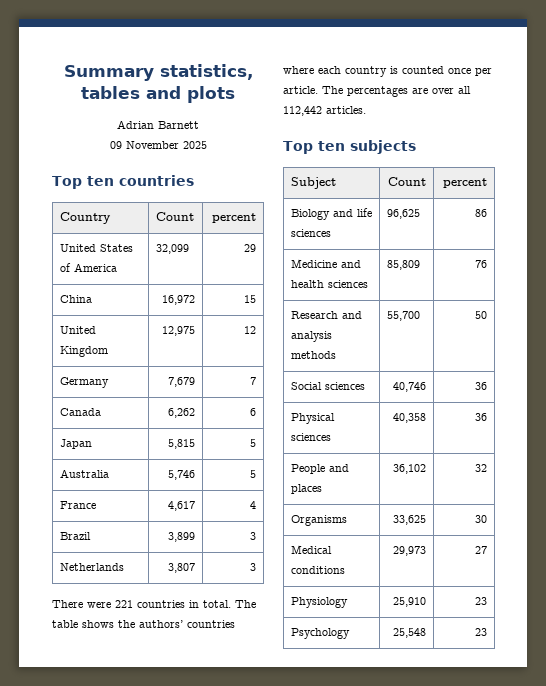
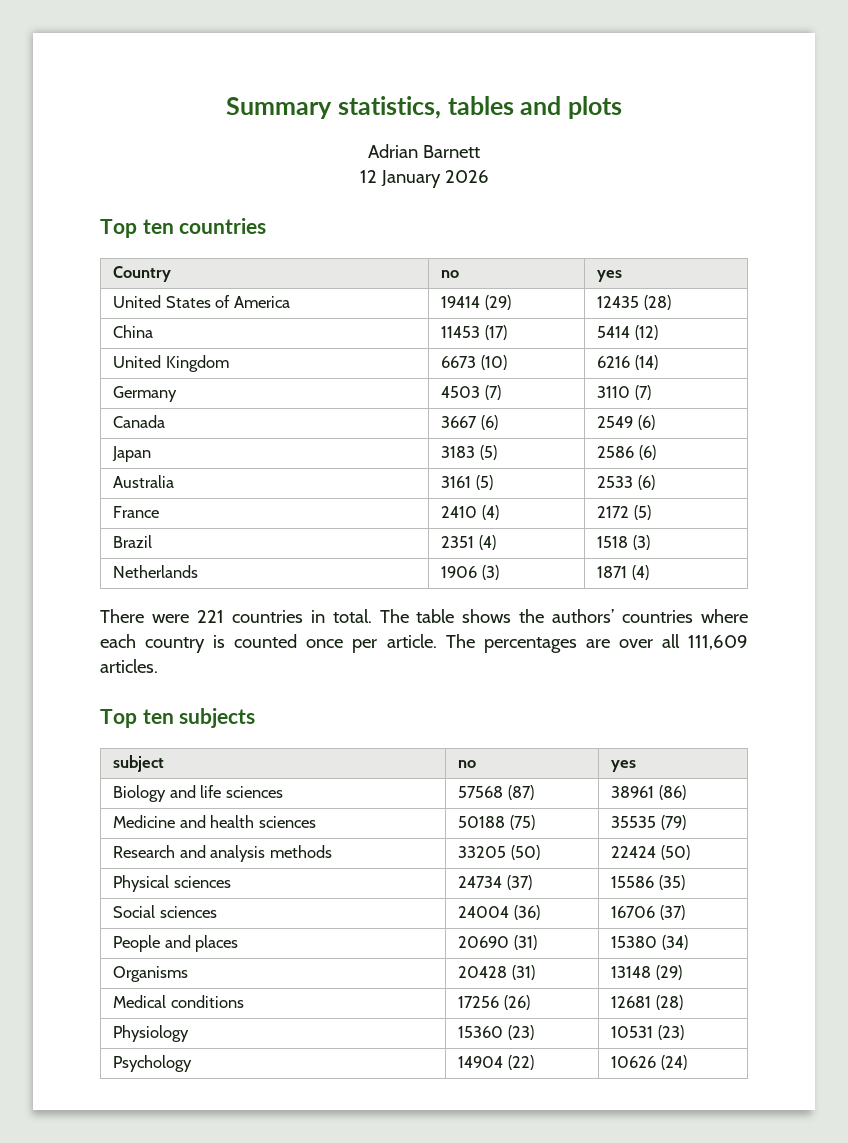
- 09 November 2025
+ 12 January 2026
- Country | Count | percent
+ Country | no | yes
- United States of America | 32,099 | 29
- China | 16,972 | 15
- United Kingdom | 12,975 | 12
- Germany | 7,679 | 7
- Canada | 6,262 | 6
- Japan | 5,815 | 5
- Australia | 5,746 | 5
- France | 4,617 | 4
- Brazil | 3,899 | 3
- Netherlands | 3,807 | 3
+ United States of America | 19414 (29) | 12435 (28)
+ China | 11453 (17) | 5414 (12)
+ United Kingdom | 6673 (10) | 6216 (14)
+ Germany | 4503 (7) | 3110 (7)
+ Canada | 3667 (6) | 2549 (6)
+ Japan | 3183 (5) | 2586 (6)
+ Australia | 3161 (5) | 2533 (6)
+ France | 2410 (4) | 2172 (5)
+ Brazil | 2351 (4) | 1518 (3)
+ Netherlands | 1906 (3) | 1871 (4)
- The percentages are over all 112,442 articles.
+ The percentages are over all 111,609 articles.
- Subject | Count | percent
+ subject | no | yes
- Biology and life sciences | 96,625 | 86
+ Biology and life sciences | 57568 (87) | 38961 (86)
- Medicine and health sciences | 85,809 | 76
+ Medicine and health sciences | 50188 (75) | 35535 (79)
- Research and analysis methods | 55,700 | 50
- Social sciences | 40,746 | 36
- Physical sciences | 40,358 | 36
- People and places | 36,102 | 32
- Organisms | 33,625 | 30
- Medical conditions | 29,973 | 27
- Physiology | 25,910 | 23
- Psychology | 25,548 | 23
+ Research and analysis methods | 33205 (50) | 22424 (50)
+ Physical sciences | 24734 (37) | 15586 (35)
+ Social sciences | 24004 (36) | 16706 (37)
+ People and places | 20690 (31) | 15380 (34)
+ Organisms | 20428 (31) | 13148 (29)
+ Medical conditions | 17256 (26) | 12681 (28)
+ Physiology | 15360 (23) | 10531 (23)
+ Psychology | 14904 (22) | 10626 (24)

